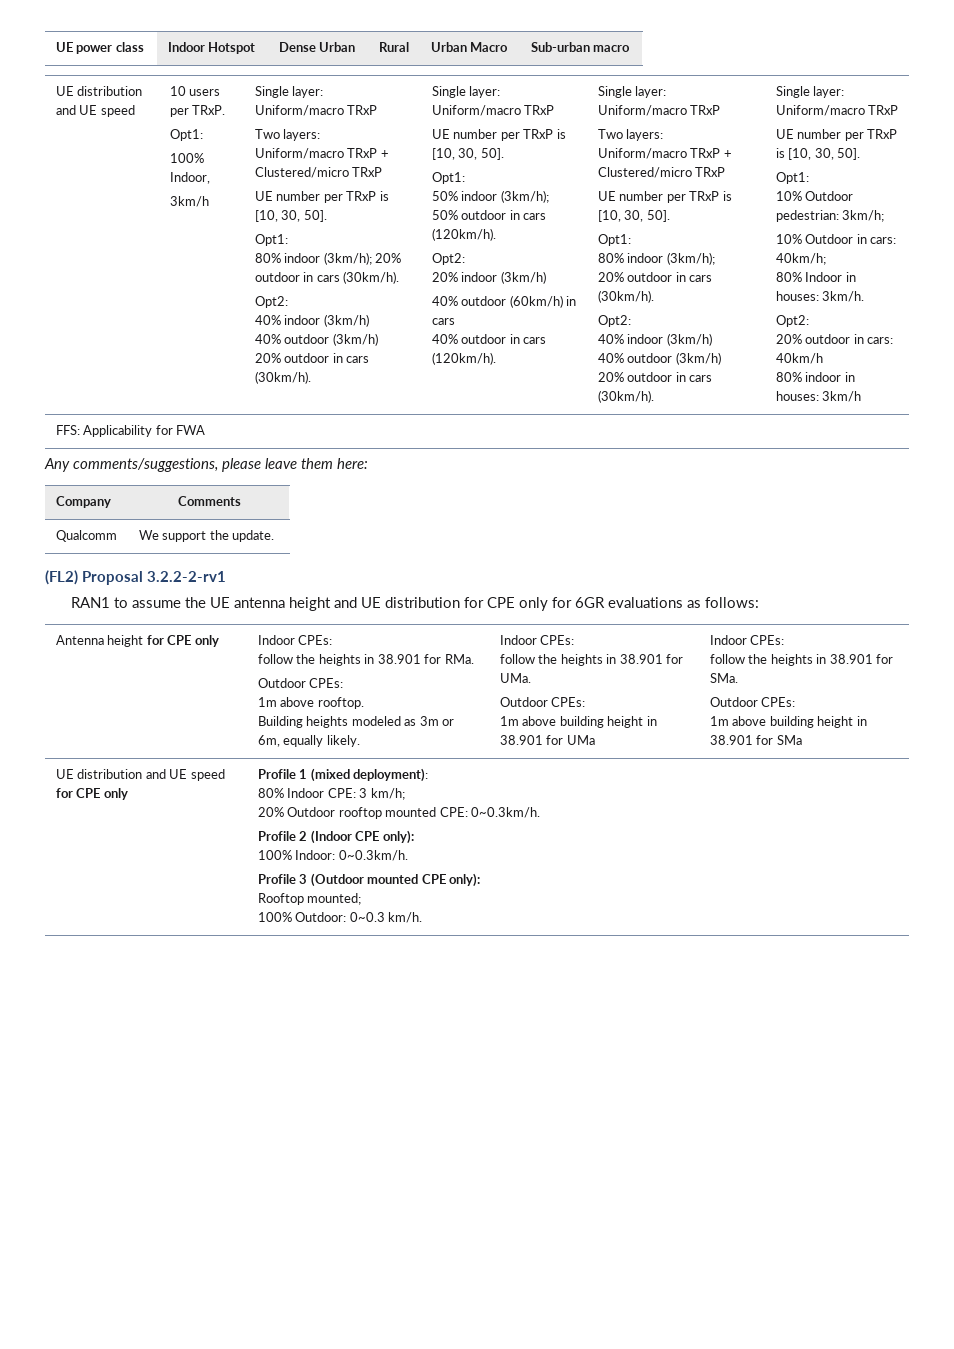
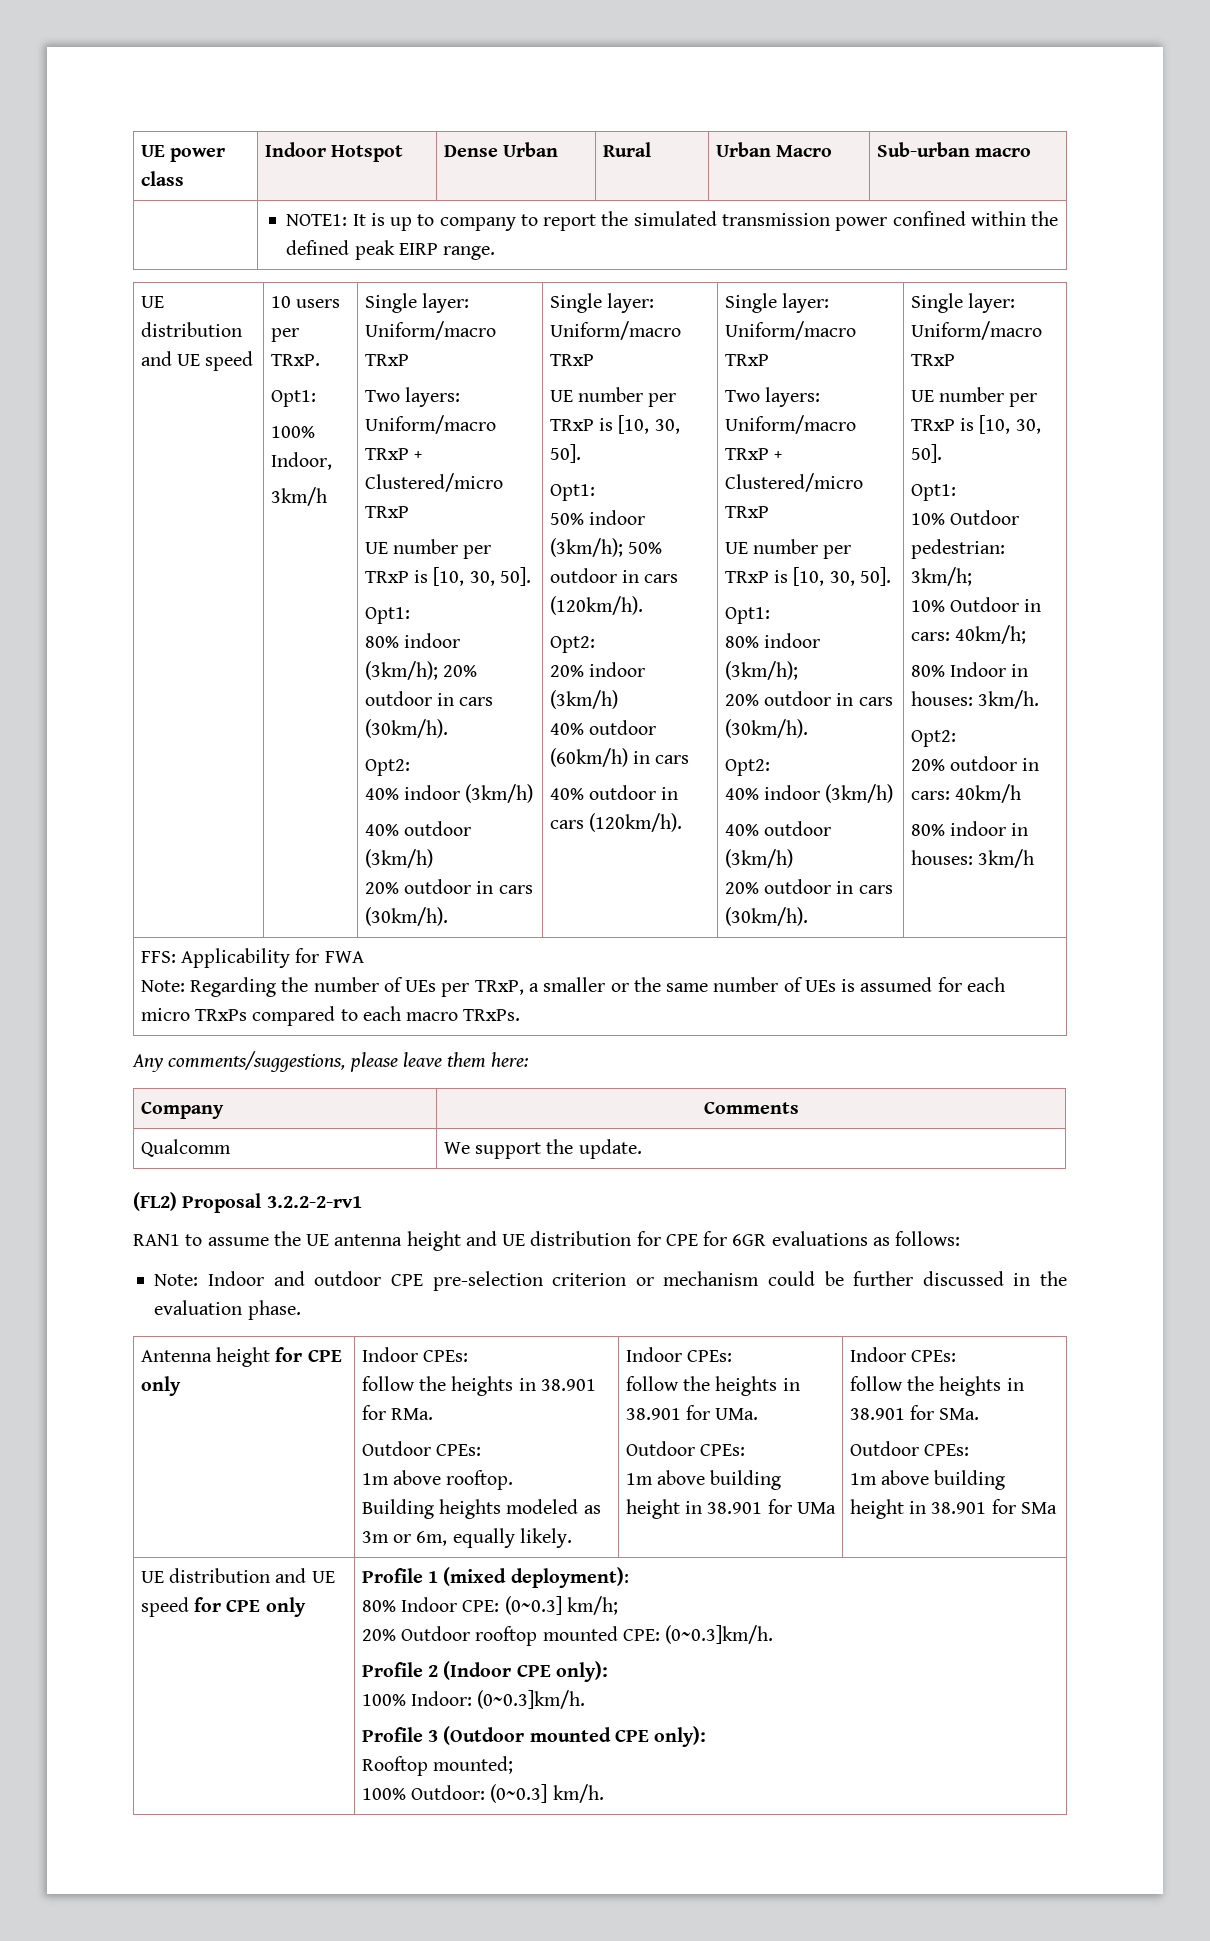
+ | NOTE1: It is up to company to report the simulated transmission power confined within the defined peak EIRP range.
  FFS: Applicability for FWA
+ Note: Regarding the number of UEs per TRxP, a smaller or the same number of UEs is assumed for each micro TRxPs compared to each macro TRxPs.
- RAN1 to assume the UE antenna height and UE distribution for CPE only for 6GR evaluations as follows:
+ RAN1 to assume the UE antenna height and UE distribution for CPE for 6GR evaluations as follows:
+ Note: Indoor and outdoor CPE pre-selection criterion or mechanism could be further discussed in the evaluation phase.
- 80% Indoor CPE: 3 km/h;
+ 80% Indoor CPE: (0~0.3] km/h;
- 20% Outdoor rooftop mounted CPE: 0~0.3km/h.
+ 20% Outdoor rooftop mounted CPE: (0~0.3]km/h.
- 100% Indoor: 0~0.3km/h.
+ 100% Indoor: (0~0.3]km/h.
- 100% Outdoor: 0~0.3 km/h.
+ 100% Outdoor: (0~0.3] km/h.

